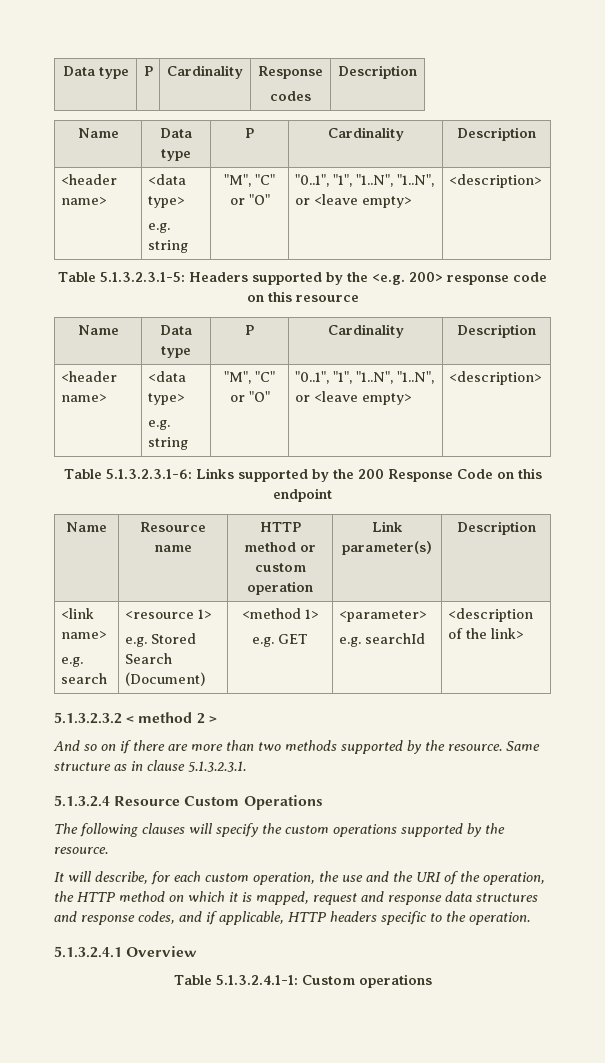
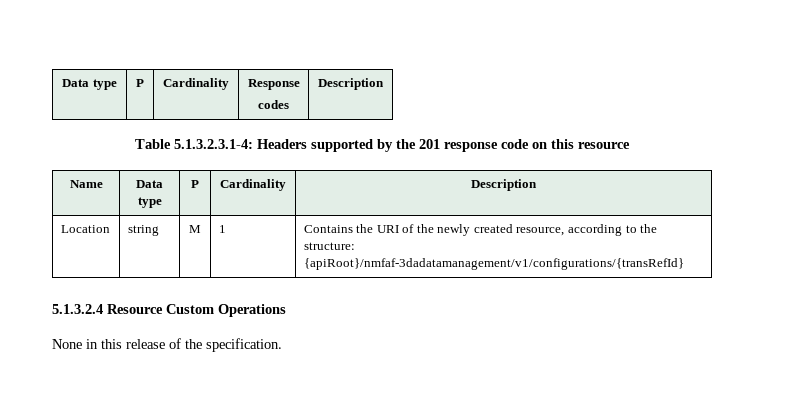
  Data type | P | Cardinality | Response
  codes | Description
+ Table 5.1.3.2.3.1-4: Headers supported by the 201 response code on this resource
  Name | Data type | P | Cardinality | Description
- <header name> | <data type>
- e.g. string | "M", "C" or "O" | "0..1", "1", "1..N", "1..N", or <leave empty> | <description>
- Table 5.1.3.2.3.1-5: Headers supported by the <e.g. 200> response code on this resource
- Name | Data type | P | Cardinality | Description
- <header name> | <data type>
- e.g. string | "M", "C" or "O" | "0..1", "1", "1..N", "1..N", or <leave empty> | <description>
- Table 5.1.3.2.3.1-6: Links supported by the 200 Response Code on this endpoint
- Name | Resource name | HTTP method or custom operation | Link parameter(s) | Description
- <link name>
- e.g. search | <resource 1>
- e.g. Stored Search (Document) | <method 1>
- e.g. GET | <parameter>
- e.g. searchId | <description of the link>
- 5.1.3.2.3.2 < method 2 >
- And so on if there are more than two methods supported by the resource. Same structure as in clause 5.1.3.2.3.1.
+ Location | string | M | 1 | Contains the URI of the newly created resource, according to the structure: {apiRoot}/nmfaf-3dadatamanagement/v1/configurations/{transRefId}
  5.1.3.2.4 Resource Custom Operations
- The following clauses will specify the custom operations supported by the resource.
- It will describe, for each custom operation, the use and the URI of the operation, the HTTP method on which it is mapped, request and response data structures and response codes, and if applicable, HTTP headers specific to the operation.
- 5.1.3.2.4.1 Overview
- Table 5.1.3.2.4.1-1: Custom operations
+ None in this release of the specification.

